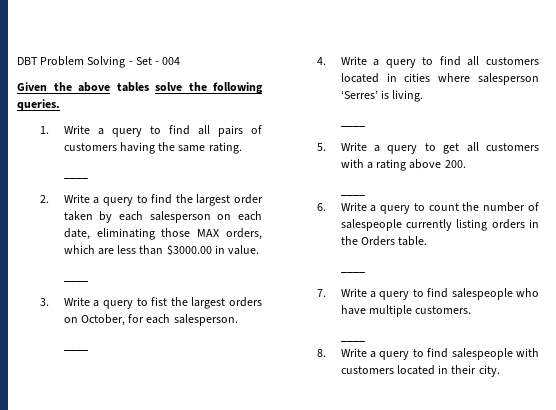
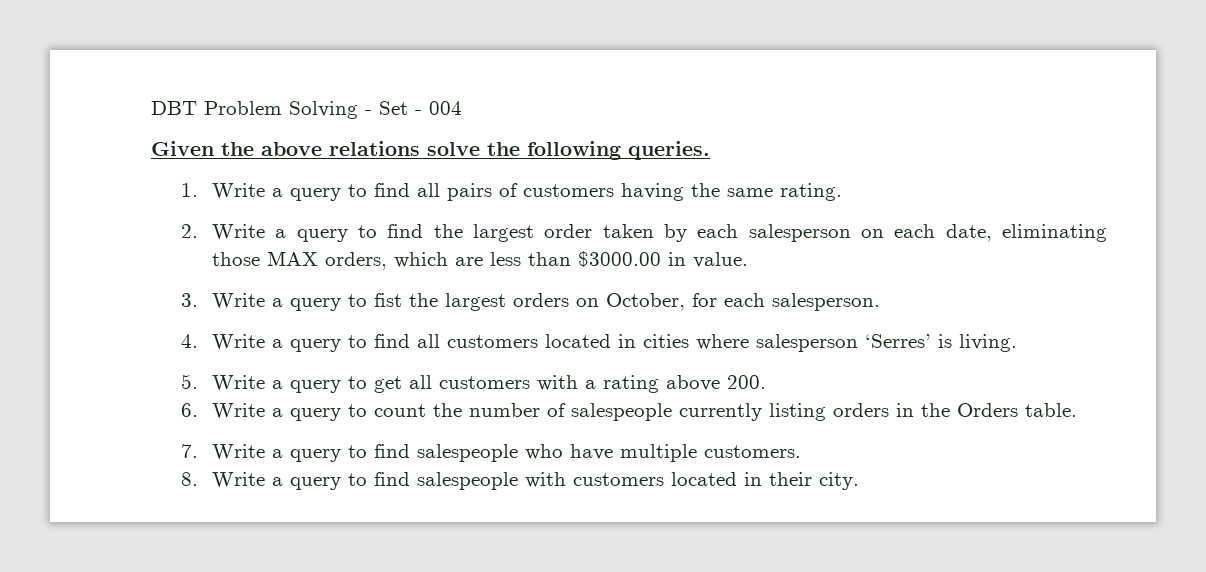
- Given the above tables solve the following queries.
+ Given the above relations solve the following queries.
  1. Write a query to find all pairs of customers having the same rating.
- ____
  2. Write a query to find the largest order taken by each salesperson on each date, eliminating those MAX orders, which are less than $3000.00 in value.
- ____
  3. Write a query to fist the largest orders on October, for each salesperson.
- ____
  4. Write a query to find all customers located in cities where salesperson ‘Serres’ is living.
- ____
  5. Write a query to get all customers with a rating above 200.
- ____
  6. Write a query to count the number of salespeople currently listing orders in the Orders table.
- ____
  7. Write a query to find salespeople who have multiple customers.
- ____

